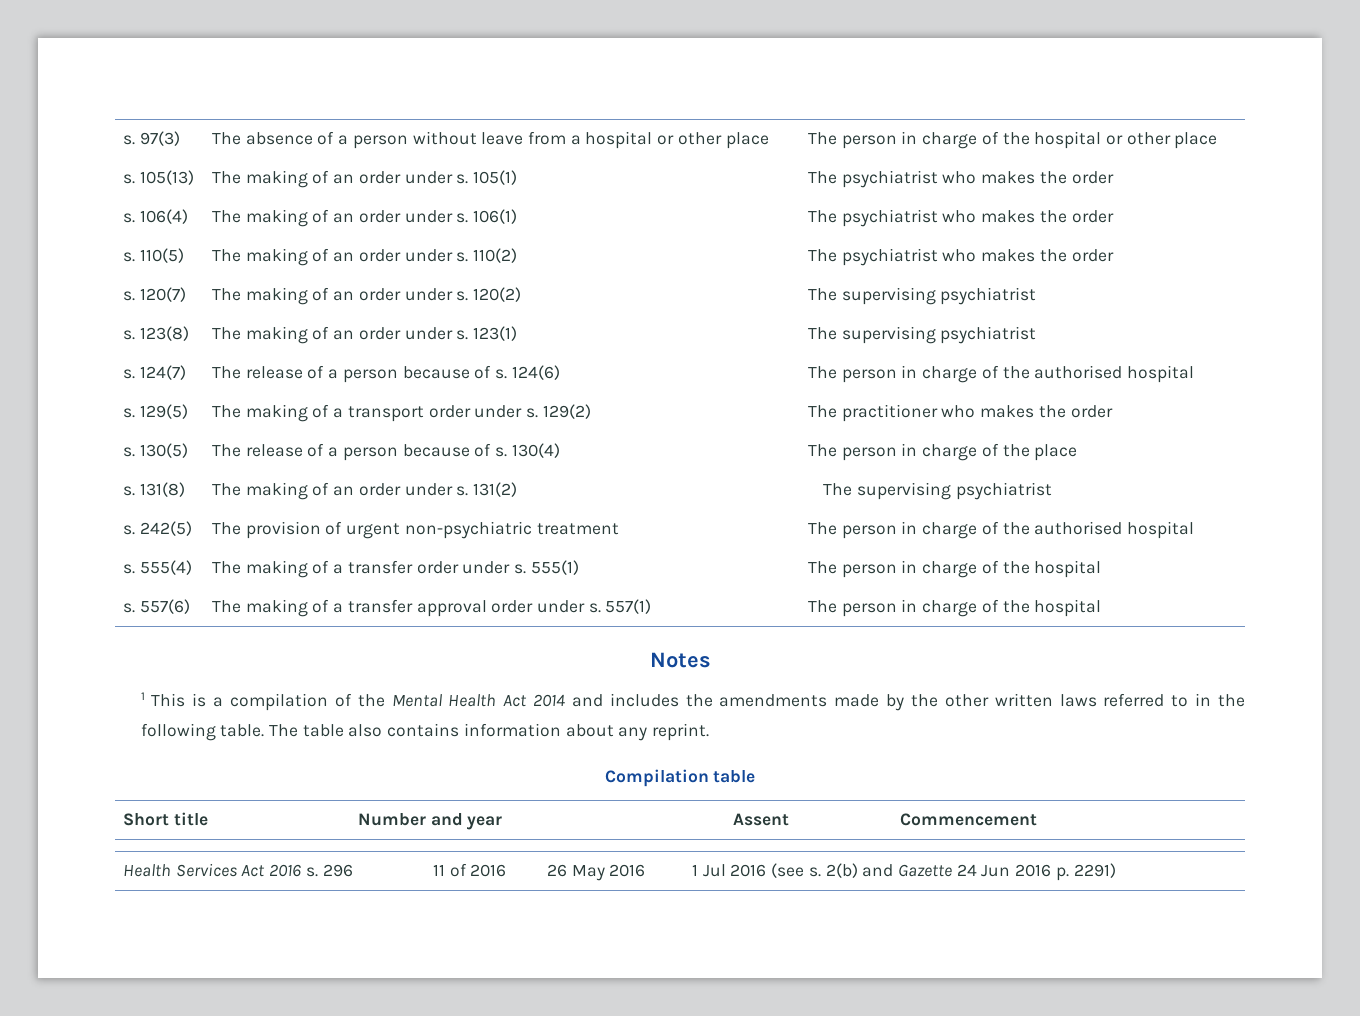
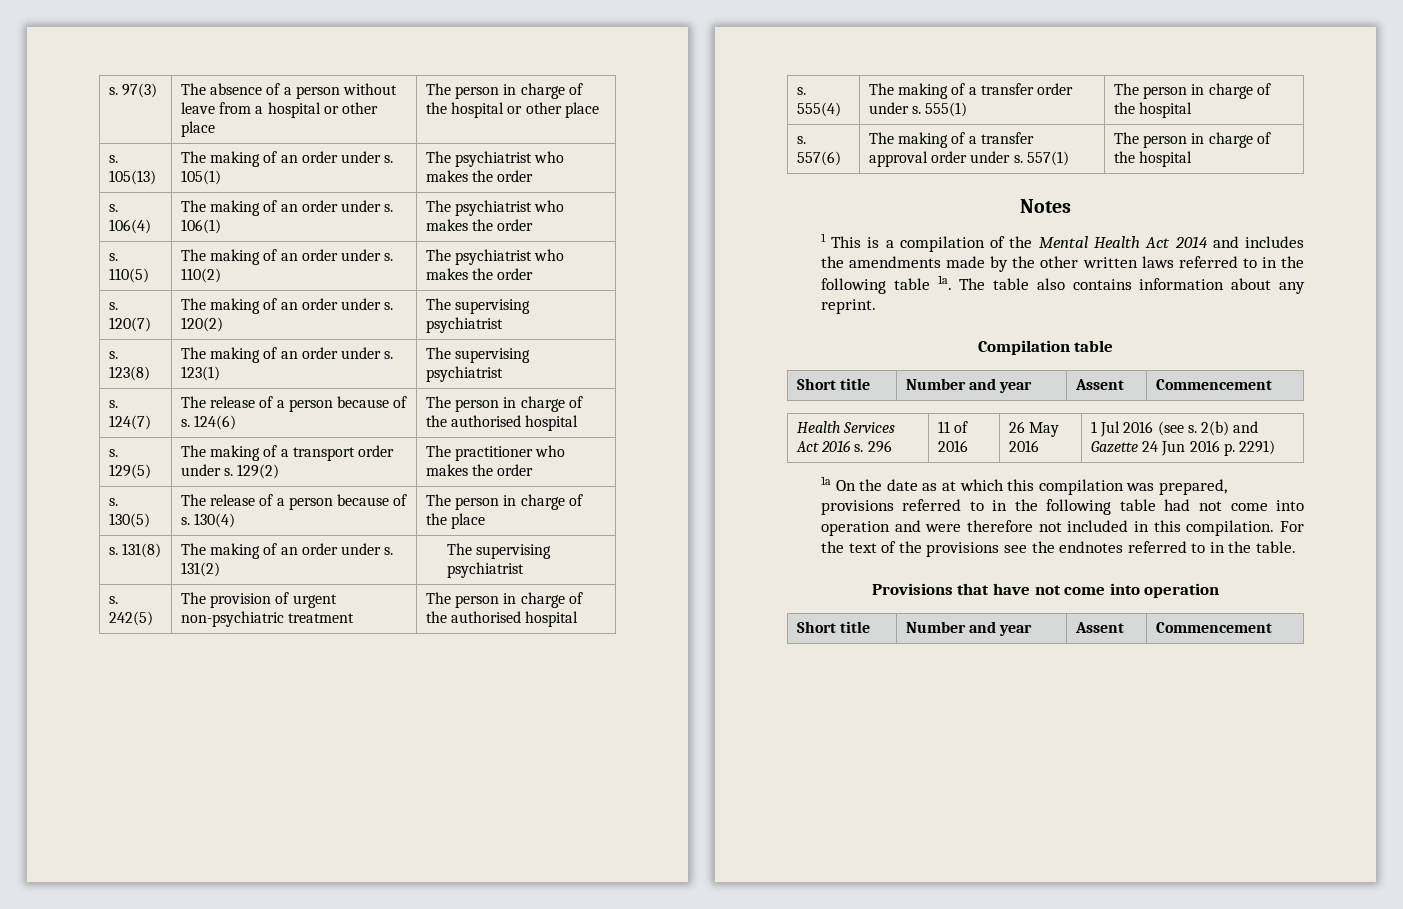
- 1 This is a compilation of the Mental Health Act 2014 and includes the amendments made by the other written laws referred to in the following table.
+ 1 This is a compilation of the Mental Health Act 2014 and includes the amendments made by the other written laws referred to in the following table 1a.
+ 1a On the date as at which this compilation was prepared, provisions referred to in the following table had not come into operation and were therefore not included in this compilation. For the text of the provisions see the endnotes referred to in the table.
+ Provisions that have not come into operation
+ Short title | Number and year | Assent | Commencement

